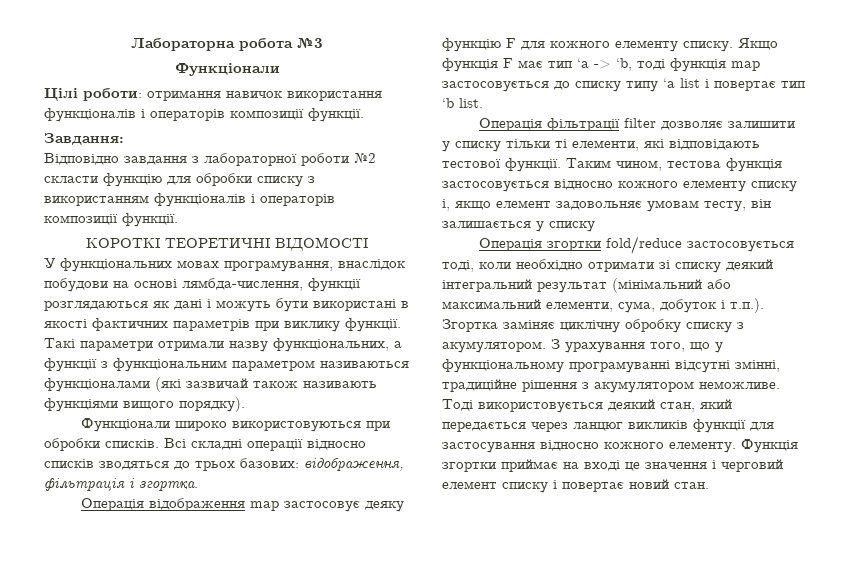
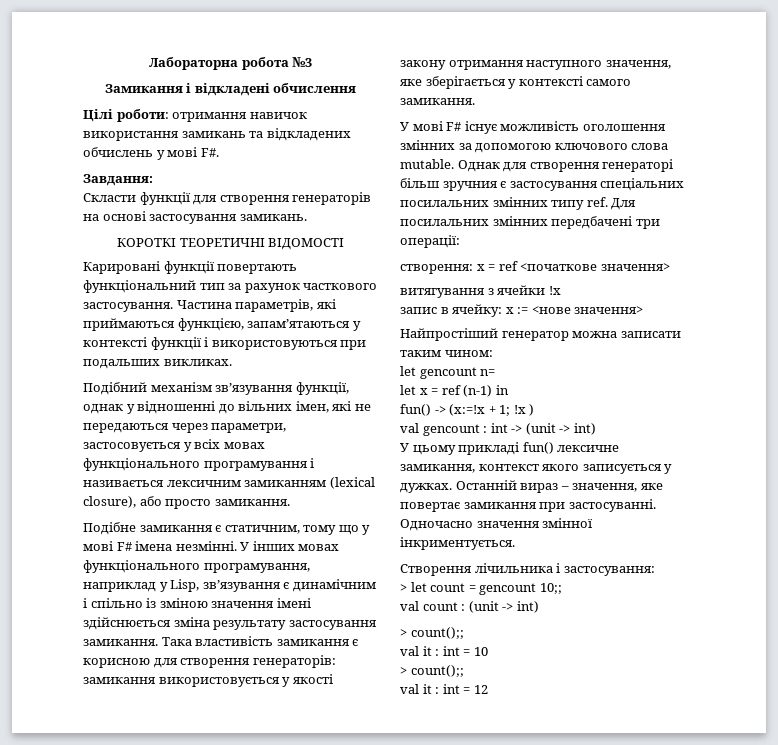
  Лабораторна робота №3
- Функціонали
+ Замикання і відкладені обчислення
- Цілі роботи: отримання навичок використання функціоналів і операторів композиції функції.
+ Цілі роботи: отримання навичок використання замикань та відкладених обчислень у мові F#.
  Завдання:
- Відповідно завдання з лабораторної роботи №2 скласти функцію для обробки списку з використанням функціоналів і операторів композиції функції.
+ Скласти функції для створення генераторів на основі застосування замикань.
  КОРОТКІ ТЕОРЕТИЧНІ ВІДОМОСТІ
- У функціональних мовах програмування, внаслідок побудови на основі лямбда-числення, функції розглядаються як дані і можуть бути використані в якості фактичних параметрів при виклику функції. Такі параметри отримали назву функціональних, а функції з функціональним параметром називаються функціоналами (які зазвичай також називають функціями вищого порядку).
- Функціонали широко використовуються при обробки списків. Всі складні операції відносно списків зводяться до трьох базових: відображення, фільтрація і згортка.
- Операція відображення map застосовує деяку функцію F для кожного елементу списку. Якщо функція F має тип ‘a -> ‘b, тоді функція map застосовується до списку типу ‘a list і повертає тип ‘b list.
- Операція фільтрації filter дозволяє залишити у списку тільки ті елементи, які відповідають тестової функції. Таким чином, тестова функція застосовується відносно кожного елементу списку і, якщо елемент задовольняє умовам тесту, він залишається у списку
- Операція згортки fold/reduce застосовується тоді, коли необхідно отримати зі списку деякий інтегральний результат (мінімальний або максимальний елементи, сума, добуток і т.п.). Згортка заміняє циклічну обробку списку з акумулятором. З урахування того, що у функціональному програмуванні відсутні змінні, традиційне рішення з акумулятором неможливе. Тоді використовується деякий стан, який передається через ланцюг викликів функції для застосування відносно кожного елементу. Функція згортки приймає на вході це значення і черговий елемент списку і повертає новий стан.
+ Карировані функції повертають функціональний тип за рахунок часткового застосування. Частина параметрів, які приймаються функцією, запам’ятаються у контексті функції і використовуються при подальших викликах.
+ Подібний механізм зв’язування функції, однак у відношенні до вільних імен, які не передаються через параметри, застосовується у всіх мовах функціонального програмування і називається лексичним замиканням (lexical closure), або просто замикання.
+ Подібне замикання є статичним, тому що у мові F# імена незмінні. У інших мовах функціонального програмування, наприклад у Lisp, зв’язування є динамічним і спільно із зміною значення імені здійснюється зміна результату застосування замикання. Така властивість замикання є корисною для створення генераторів: замикання використовується у якості закону отримання наступного значення, яке зберігається у контексті самого замикання.
+ У мові F# існує можливість оголошення змінних за допомогою ключового слова mutable. Однак для створення генераторі більш зручния є застосування спеціальних посилальних змінних типу ref. Для посилальних змінних передбачені три операції:
+ створення: х = ref <початкове значення>
+ витягування з ячейки !x
+ запис в ячейку: x := <нове значення>
+ Найпростіший генератор можна записати таким чином:
+ let gencount n=
+ let x = ref (n-1) in
+ fun() -> (x:=!x + 1; !x )
+ val gencount : int -> (unit -> int)
+ У цьому прикладі fun() лексичне замикання, контекст якого записується у дужках. Останній вираз – значення, яке повертає замикання при застосуванні. Одночасно значення змінної інкриментується.
+ Створення лічильника і застосування:
+ > let count = gencount 10;;
+ val count : (unit -> int)
+ > count();;
+ val it : int = 10
+ > count();;
+ val it : int = 12

